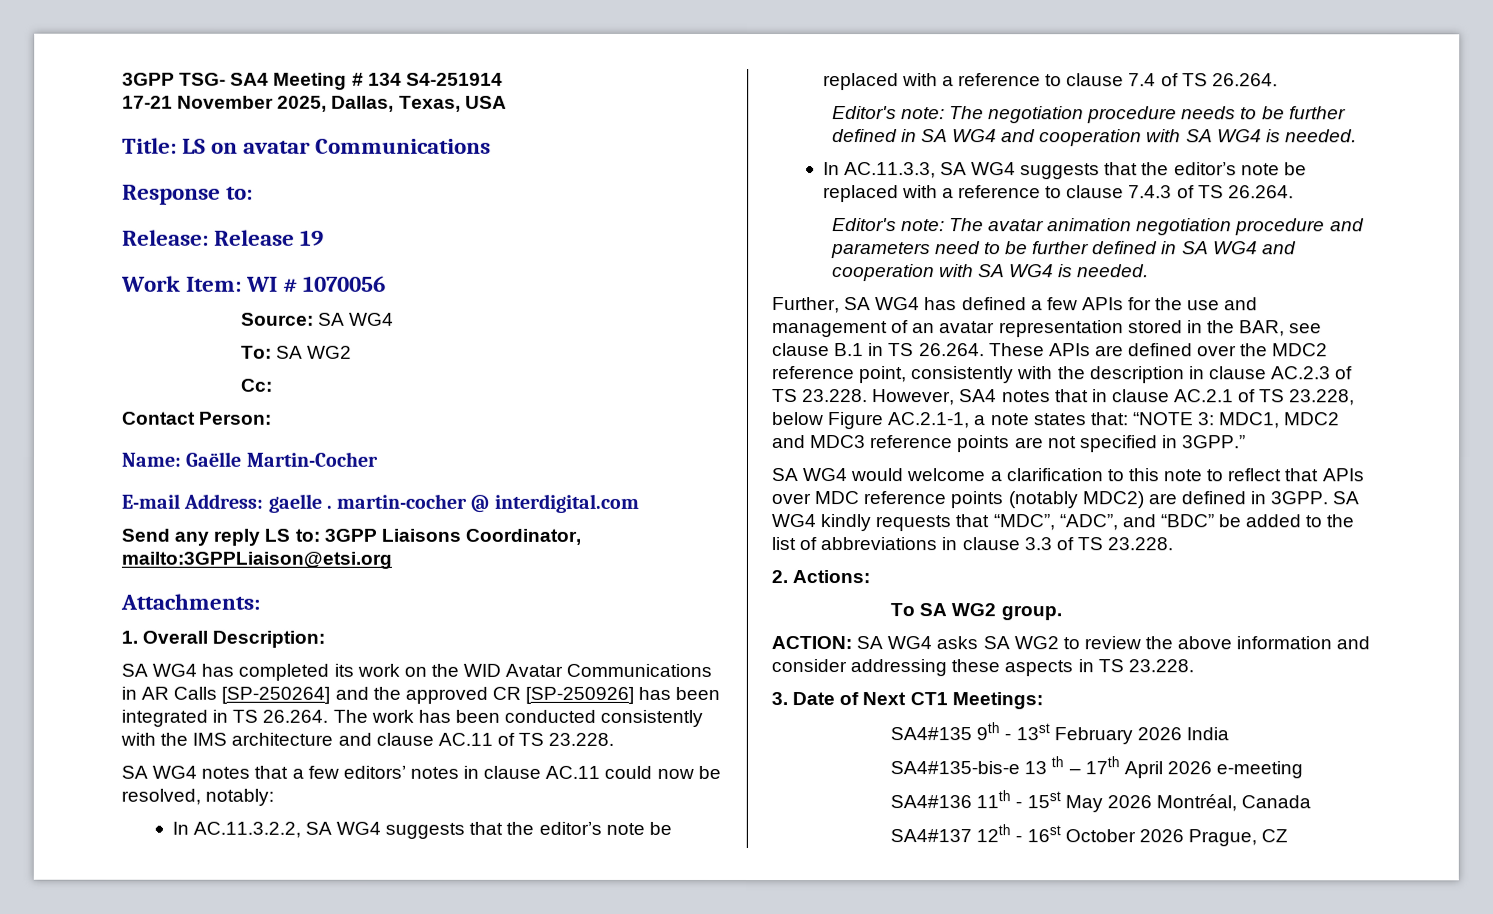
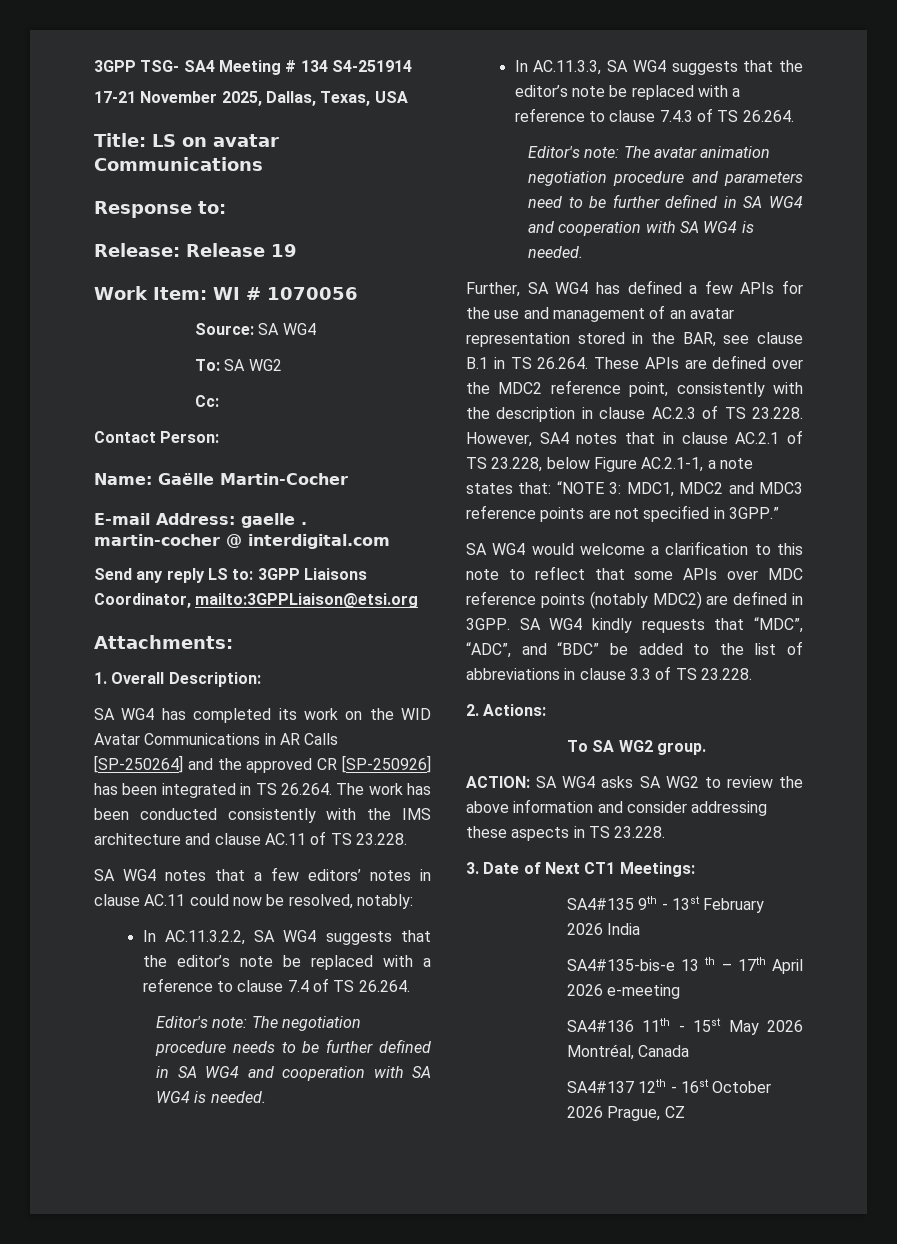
- SA WG4 would welcome a clarification to this note to reflect that APIs over MDC reference points (notably MDC2) are defined in 3GPP.
+ SA WG4 would welcome a clarification to this note to reflect that some APIs over MDC reference points (notably MDC2) are defined in 3GPP.

